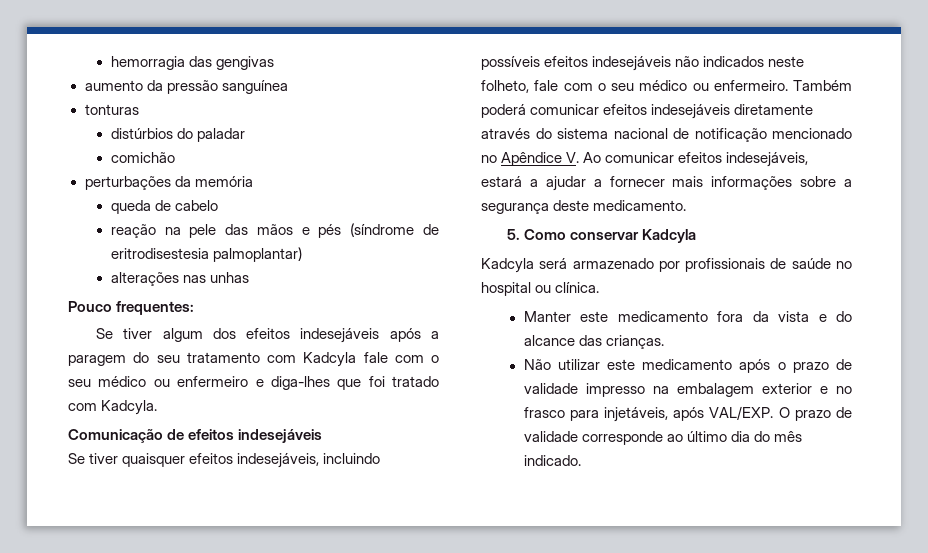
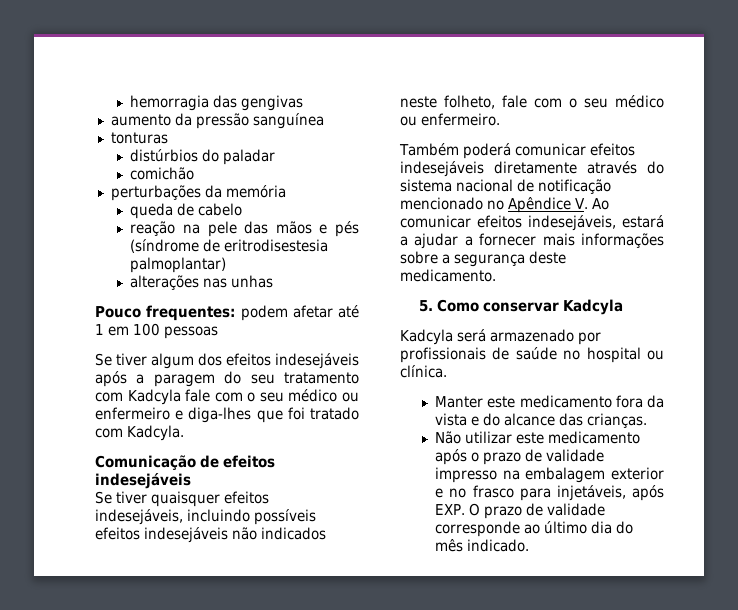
- Pouco frequentes:
+ Pouco frequentes: podem afetar até 1 em 100 pessoas
- Se tiver quaisquer efeitos indesejáveis, incluindo possíveis efeitos indesejáveis não indicados neste folheto, fale com o seu médico ou enfermeiro. Também poderá comunicar efeitos indesejáveis diretamente através do sistema nacional de notificação mencionado no Apêndice V. Ao comunicar efeitos indesejáveis, estará a ajudar a fornecer mais informações sobre a segurança deste medicamento.
+ Se tiver quaisquer efeitos indesejáveis, incluindo possíveis efeitos indesejáveis não indicados neste folheto, fale com o seu médico ou enfermeiro.
+ Também poderá comunicar efeitos indesejáveis diretamente através do sistema nacional de notificação mencionado no Apêndice V. Ao comunicar efeitos indesejáveis, estará a ajudar a fornecer mais informações sobre a segurança deste medicamento.
- Não utilizar este medicamento após o prazo de validade impresso na embalagem exterior e no frasco para injetáveis, após VAL/EXP. O prazo de validade corresponde ao último dia do mês indicado.
+ Não utilizar este medicamento após o prazo de validade impresso na embalagem exterior e no frasco para injetáveis, após EXP. O prazo de validade corresponde ao último dia do mês indicado.

